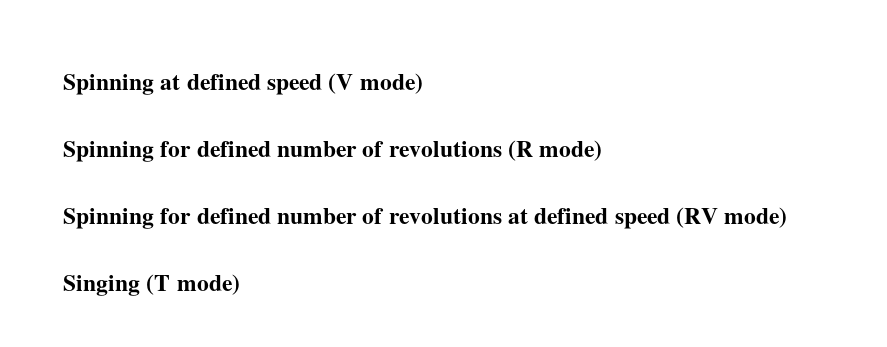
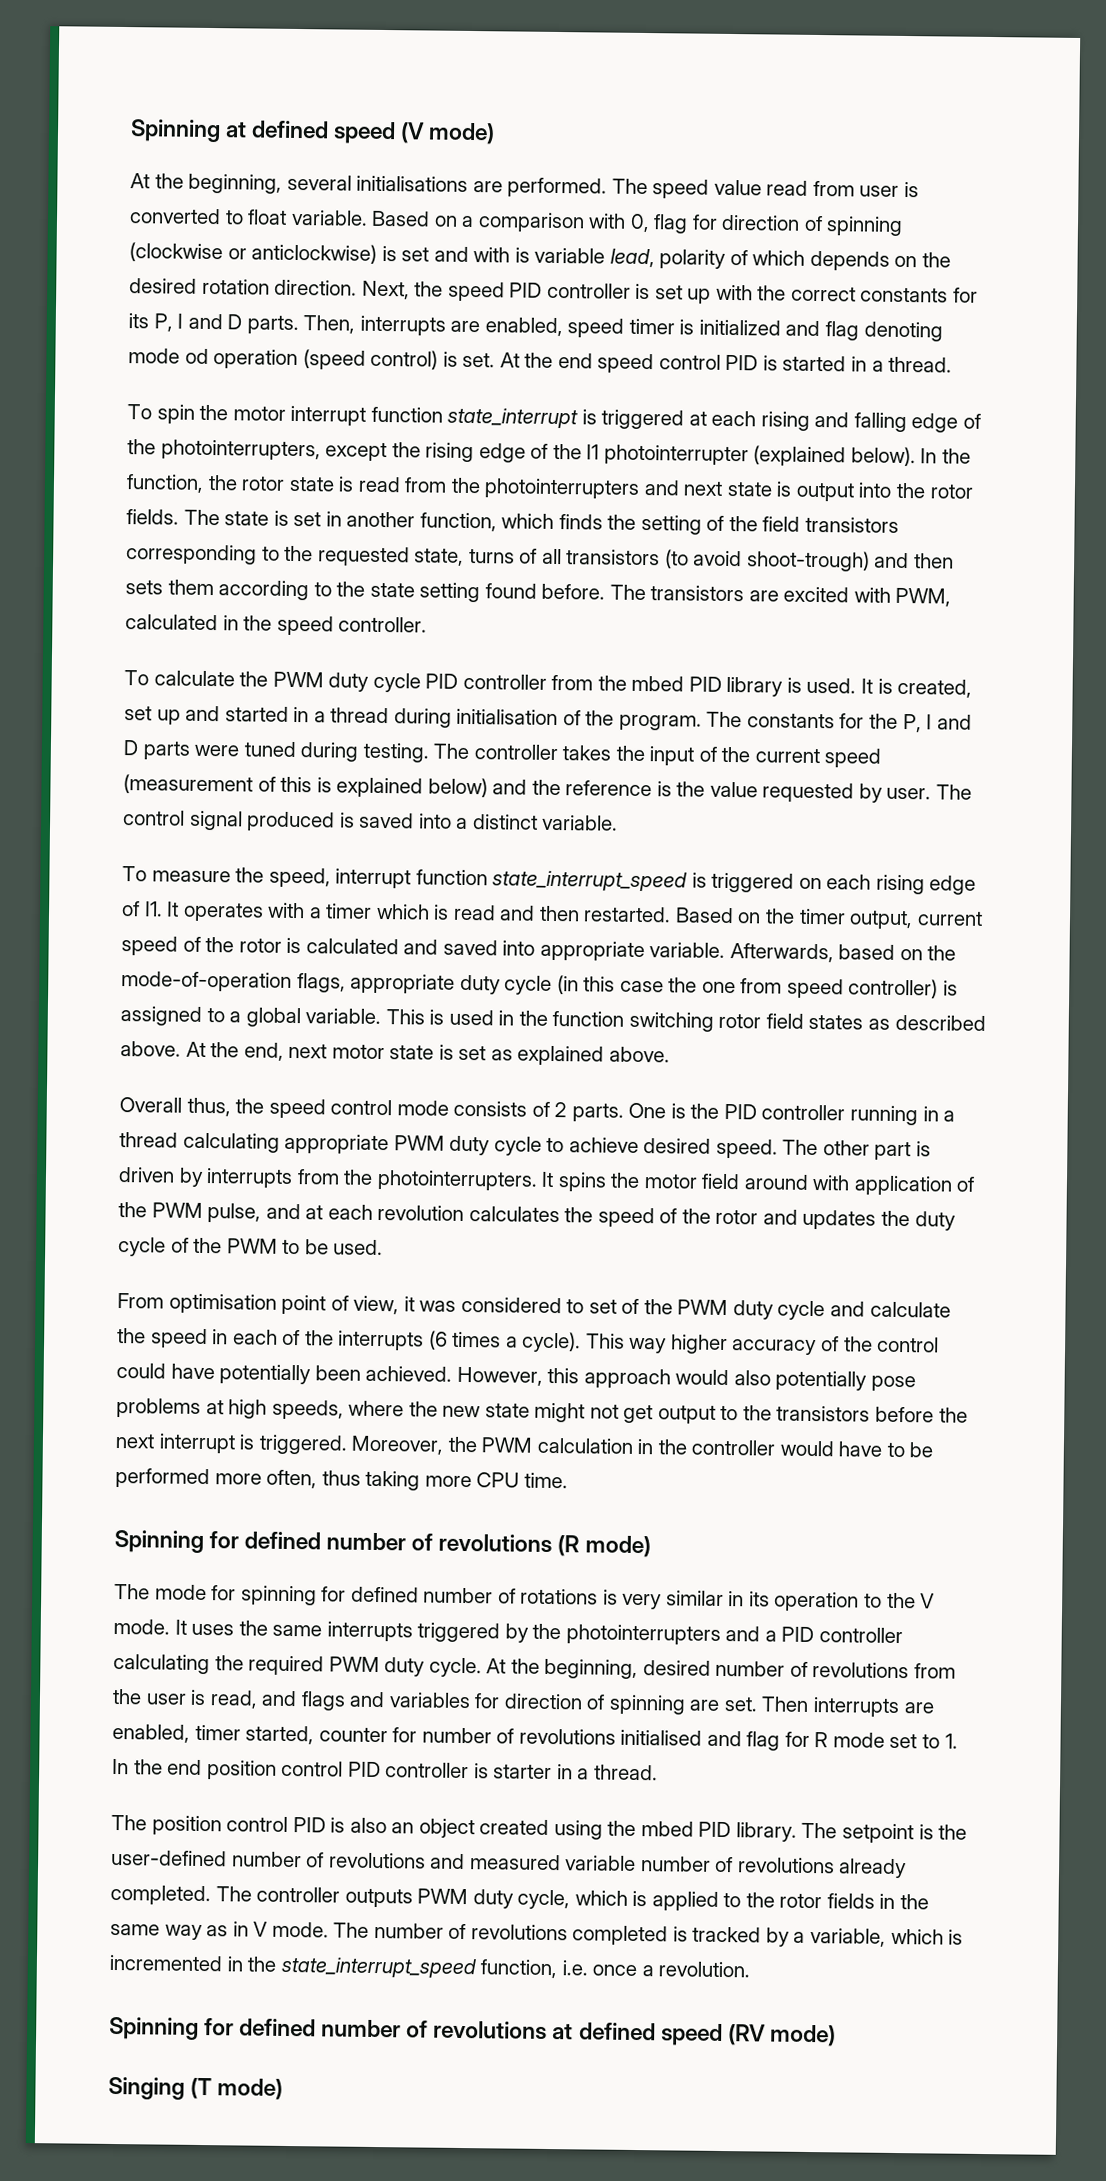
+ At the beginning, several initialisations are performed. The speed value read from user is converted to float variable. Based on a comparison with 0, flag for direction of spinning (clockwise or anticlockwise) is set and with is variable lead, polarity of which depends on the desired rotation direction. Next, the speed PID controller is set up with the correct constants for its P, I and D parts. Then, interrupts are enabled, speed timer is initialized and flag denoting mode od operation (speed control) is set. At the end speed control PID is started in a thread.
+ To spin the motor interrupt function state_interrupt is triggered at each rising and falling edge of the photointerrupters, except the rising edge of the I1 photointerrupter (explained below). In the function, the rotor state is read from the photointerrupters and next state is output into the rotor fields. The state is set in another function, which finds the setting of the field transistors corresponding to the requested state, turns of all transistors (to avoid shoot-trough) and then sets them according to the state setting found before. The transistors are excited with PWM, calculated in the speed controller.
+ To calculate the PWM duty cycle PID controller from the mbed PID library is used. It is created, set up and started in a thread during initialisation of the program. The constants for the P, I and D parts were tuned during testing. The controller takes the input of the current speed (measurement of this is explained below) and the reference is the value requested by user. The control signal produced is saved into a distinct variable.
+ To measure the speed, interrupt function state_interrupt_speed is triggered on each rising edge of I1. It operates with a timer which is read and then restarted. Based on the timer output, current speed of the rotor is calculated and saved into appropriate variable. Afterwards, based on the mode-of-operation flags, appropriate duty cycle (in this case the one from speed controller) is assigned to a global variable. This is used in the function switching rotor field states as described above. At the end, next motor state is set as explained above.
+ Overall thus, the speed control mode consists of 2 parts. One is the PID controller running in a thread calculating appropriate PWM duty cycle to achieve desired speed. The other part is driven by interrupts from the photointerrupters. It spins the motor field around with application of the PWM pulse, and at each revolution calculates the speed of the rotor and updates the duty cycle of the PWM to be used.
+ From optimisation point of view, it was considered to set of the PWM duty cycle and calculate the speed in each of the interrupts (6 times a cycle). This way higher accuracy of the control could have potentially been achieved. However, this approach would also potentially pose problems at high speeds, where the new state might not get output to the transistors before the next interrupt is triggered. Moreover, the PWM calculation in the controller would have to be performed more often, thus taking more CPU time.
+ The mode for spinning for defined number of rotations is very similar in its operation to the V mode. It uses the same interrupts triggered by the photointerrupters and a PID controller calculating the required PWM duty cycle. At the beginning, desired number of revolutions from the user is read, and flags and variables for direction of spinning are set. Then interrupts are enabled, timer started, counter for number of revolutions initialised and flag for R mode set to 1. In the end position control PID controller is starter in a thread.
+ The position control PID is also an object created using the mbed PID library. The setpoint is the user-defined number of revolutions and measured variable number of revolutions already completed. The controller outputs PWM duty cycle, which is applied to the rotor fields in the same way as in V mode. The number of revolutions completed is tracked by a variable, which is incremented in the state_interrupt_speed function, i.e. once a revolution.

